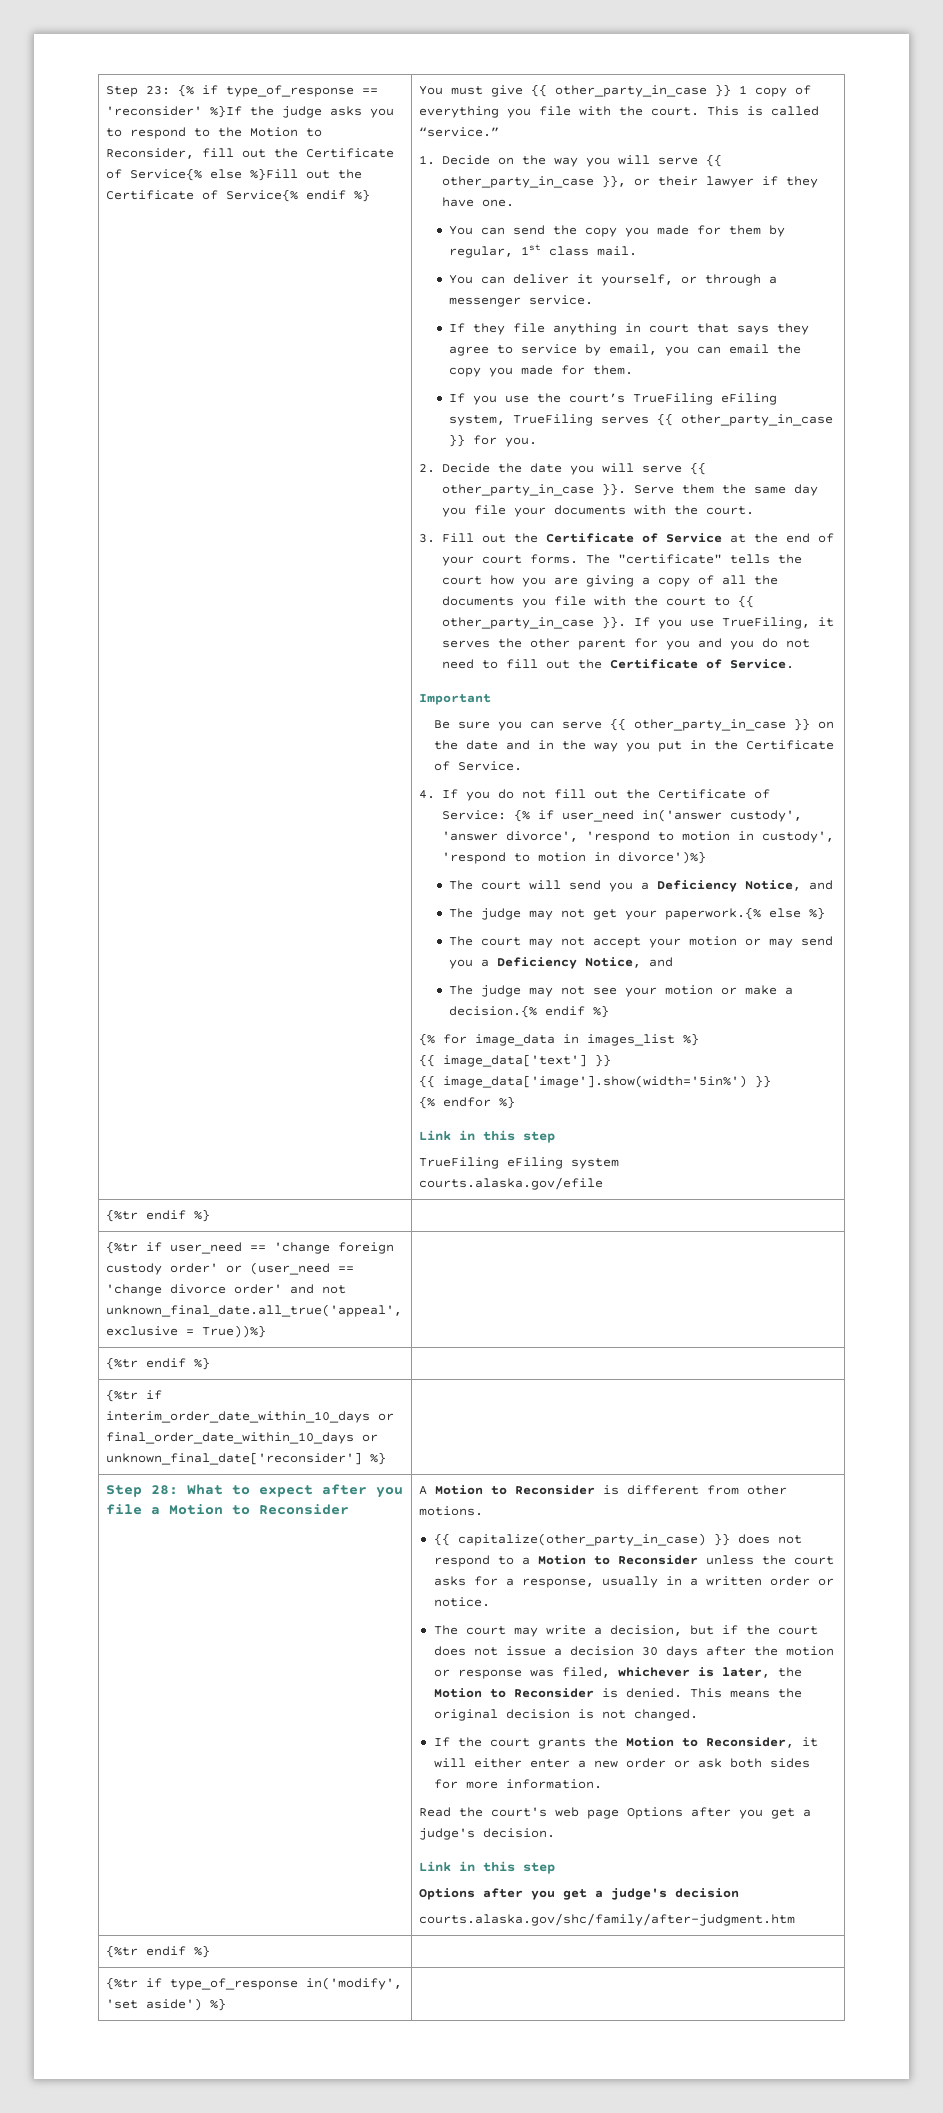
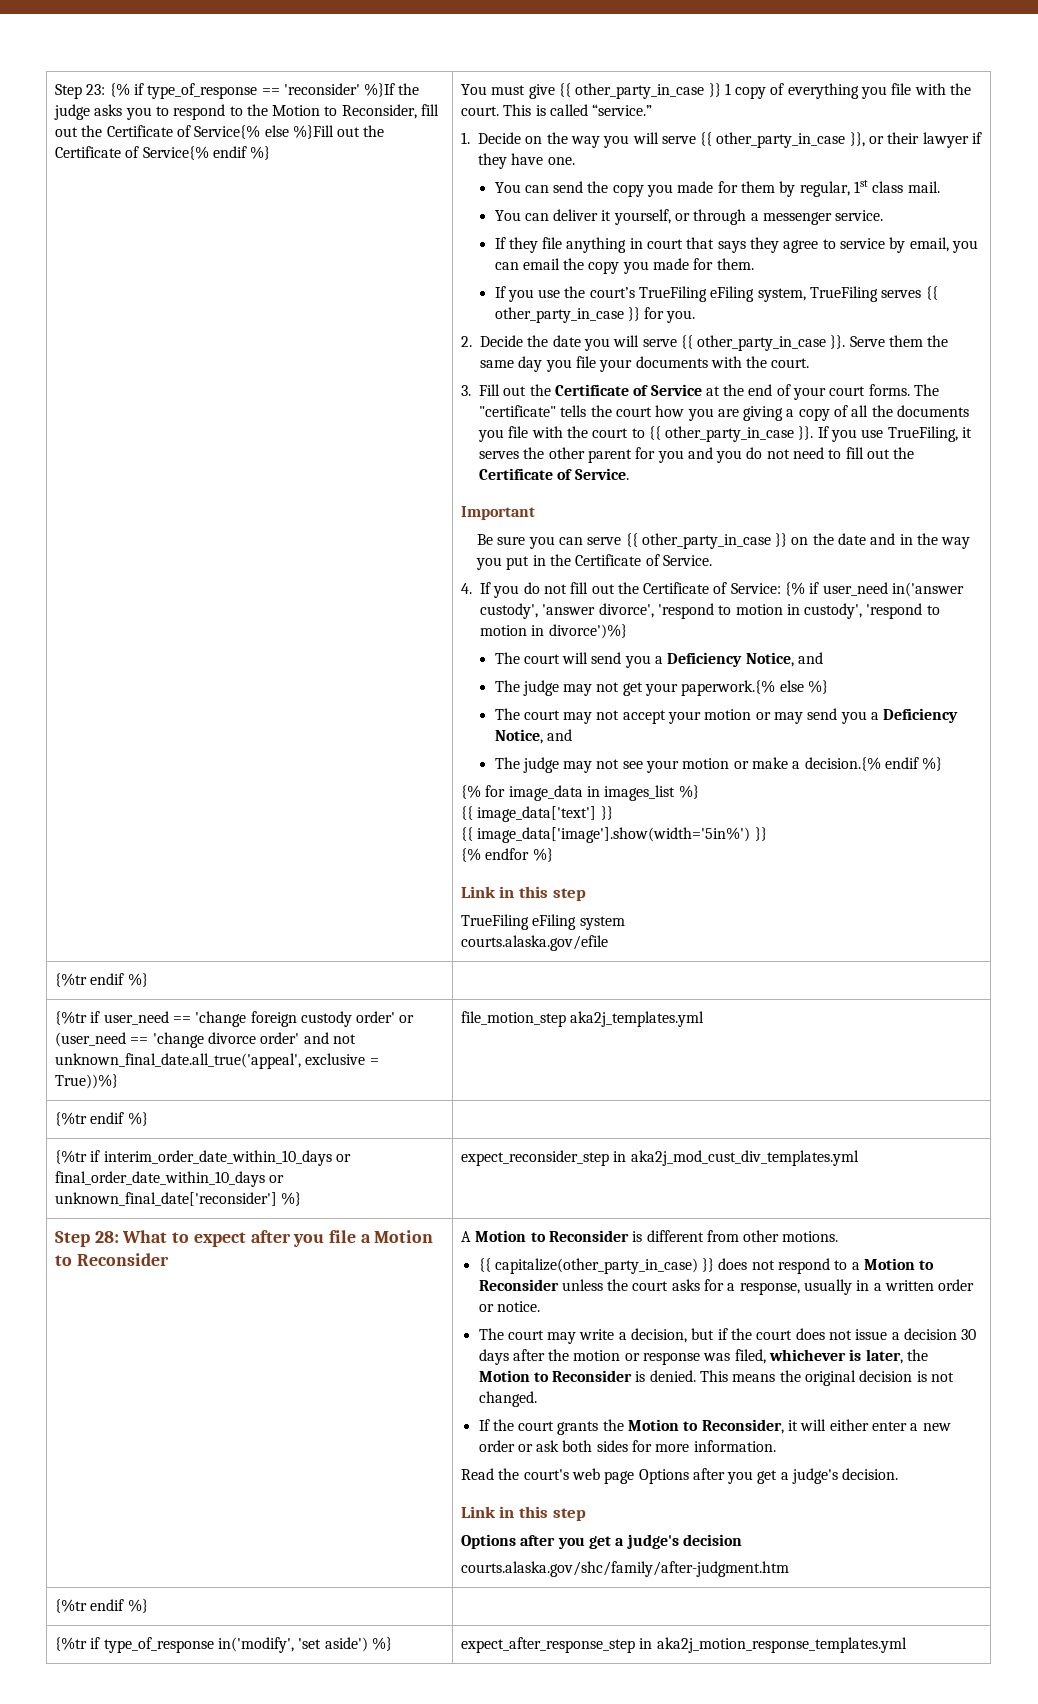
- {%tr if user_need == 'change foreign custody order' or (user_need == 'change divorce order' and not unknown_final_date.all_true('appeal', exclusive = True))%} |
+ {%tr if user_need == 'change foreign custody order' or (user_need == 'change divorce order' and not unknown_final_date.all_true('appeal', exclusive = True))%} | file_motion_step aka2j_templates.yml
- {%tr if interim_order_date_within_10_days or final_order_date_within_10_days or unknown_final_date['reconsider'] %} |
+ {%tr if interim_order_date_within_10_days or final_order_date_within_10_days or unknown_final_date['reconsider'] %} | expect_reconsider_step in aka2j_mod_cust_div_templates.yml
- {%tr if type_of_response in('modify', 'set aside') %} |
+ {%tr if type_of_response in('modify', 'set aside') %} | expect_after_response_step in aka2j_motion_response_templates.yml

